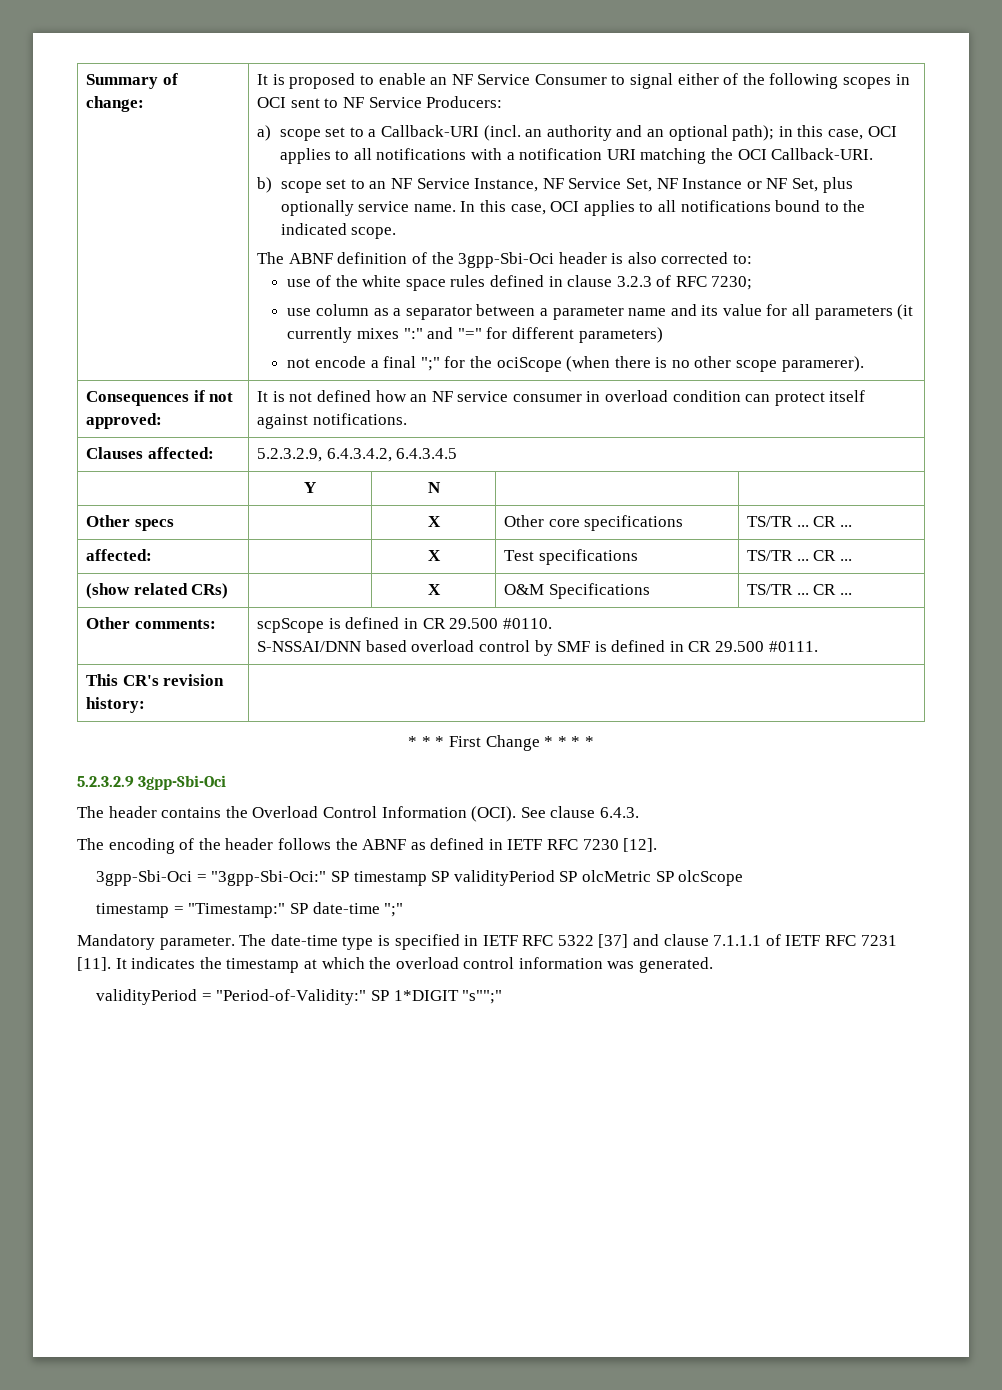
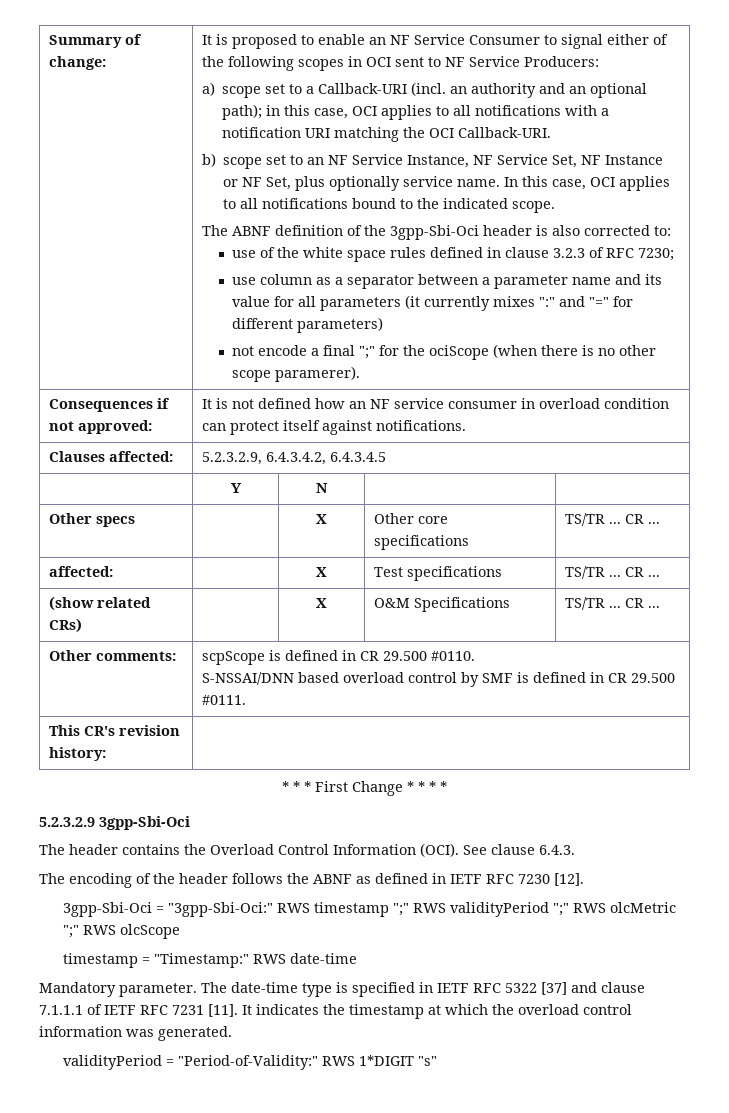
- 3gpp-Sbi-Oci = "3gpp-Sbi-Oci:" SP timestamp SP validityPeriod SP olcMetric SP olcScope
+ 3gpp-Sbi-Oci = "3gpp-Sbi-Oci:" RWS timestamp ";" RWS validityPeriod ";" RWS olcMetric ";" RWS olcScope
- timestamp = "Timestamp:" SP date-time ";"
+ timestamp = "Timestamp:" RWS date-time
- validityPeriod = "Period-of-Validity:" SP 1*DIGIT "s"";"
+ validityPeriod = "Period-of-Validity:" RWS 1*DIGIT "s"

